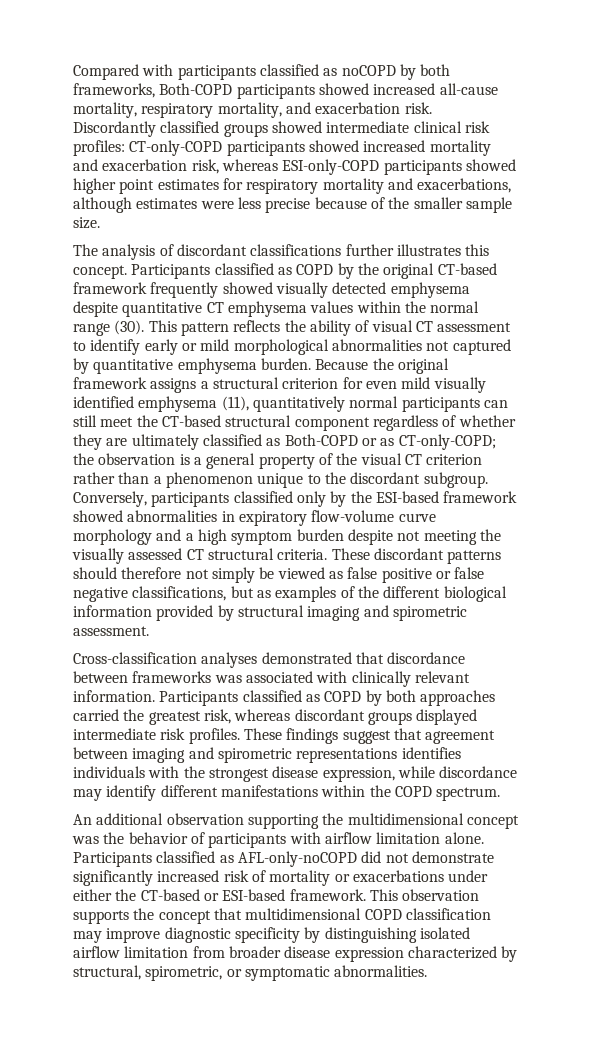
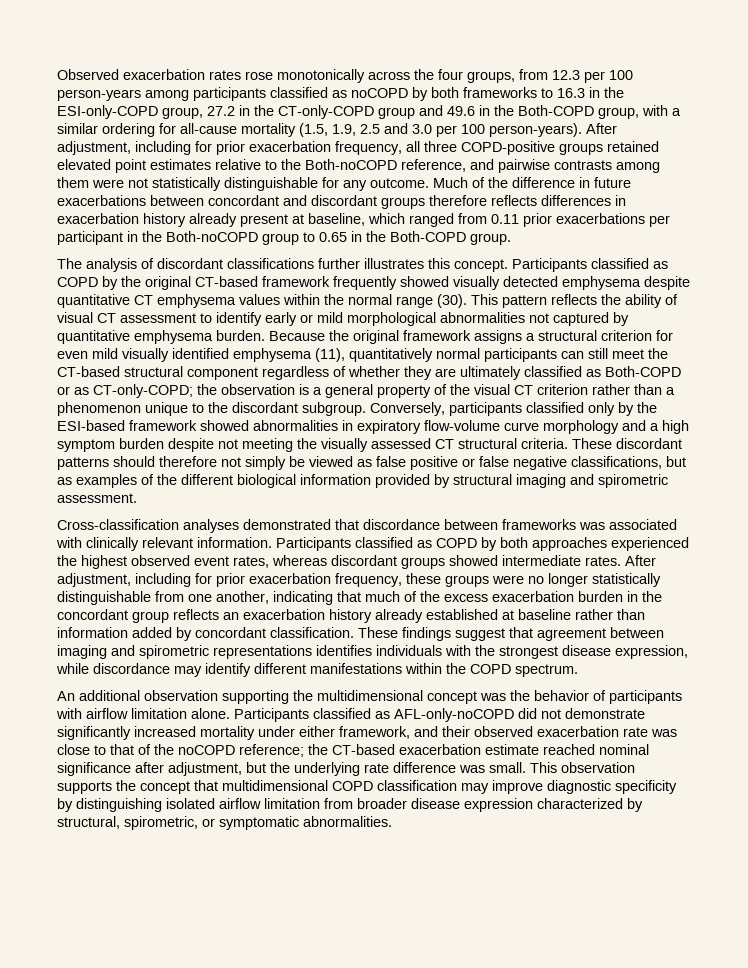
- Compared with participants classified as noCOPD by both frameworks, Both-COPD participants showed increased all-cause mortality, respiratory mortality, and exacerbation risk. Discordantly classified groups showed intermediate clinical risk profiles: CT-only-COPD participants showed increased mortality and exacerbation risk, whereas ESI-only-COPD participants showed higher point estimates for respiratory mortality and exacerbations, although estimates were less precise because of the smaller sample size.
+ Observed exacerbation rates rose monotonically across the four groups, from 12.3 per 100 person-years among participants classified as noCOPD by both frameworks to 16.3 in the ESI-only-COPD group, 27.2 in the CT-only-COPD group and 49.6 in the Both-COPD group, with a similar ordering for all-cause mortality (1.5, 1.9, 2.5 and 3.0 per 100 person-years). After adjustment, including for prior exacerbation frequency, all three COPD-positive groups retained elevated point estimates relative to the Both-noCOPD reference, and pairwise contrasts among them were not statistically distinguishable for any outcome. Much of the difference in future exacerbations between concordant and discordant groups therefore reflects differences in exacerbation history already present at baseline, which ranged from 0.11 prior exacerbations per participant in the Both-noCOPD group to 0.65 in the Both-COPD group.
- Participants classified as COPD by both approaches carried the greatest risk, whereas discordant groups displayed intermediate risk profiles.
+ Participants classified as COPD by both approaches experienced the highest observed event rates, whereas discordant groups showed intermediate rates. After adjustment, including for prior exacerbation frequency, these groups were no longer statistically distinguishable from one another, indicating that much of the excess exacerbation burden in the concordant group reflects an exacerbation history already established at baseline rather than information added by concordant classification.
- Participants classified as AFL-only-noCOPD did not demonstrate significantly increased risk of mortality or exacerbations under either the CT-based or ESI-based framework.
+ Participants classified as AFL-only-noCOPD did not demonstrate significantly increased mortality under either framework, and their observed exacerbation rate was close to that of the noCOPD reference; the CT-based exacerbation estimate reached nominal significance after adjustment, but the underlying rate difference was small.

